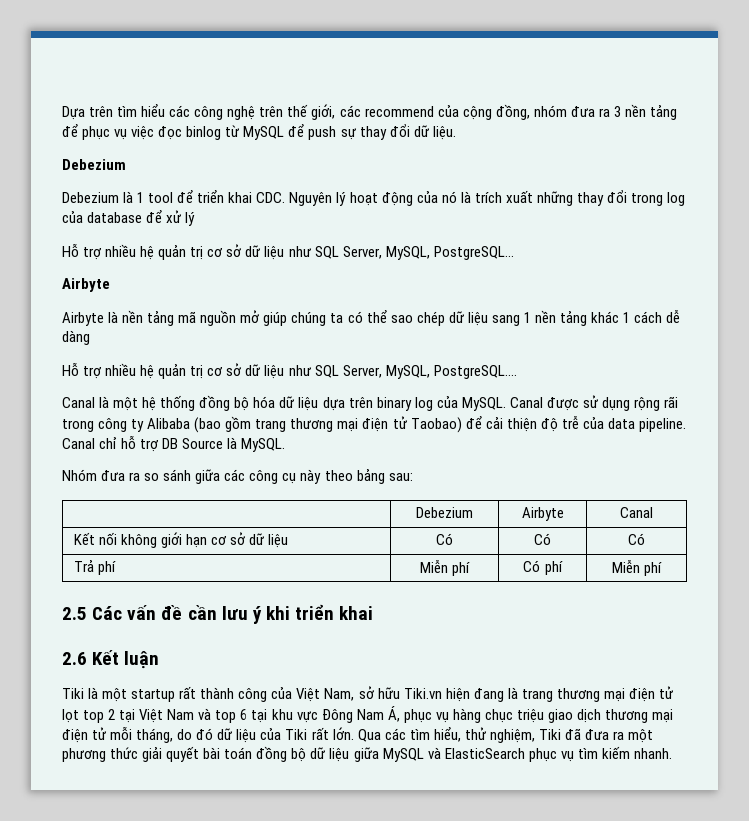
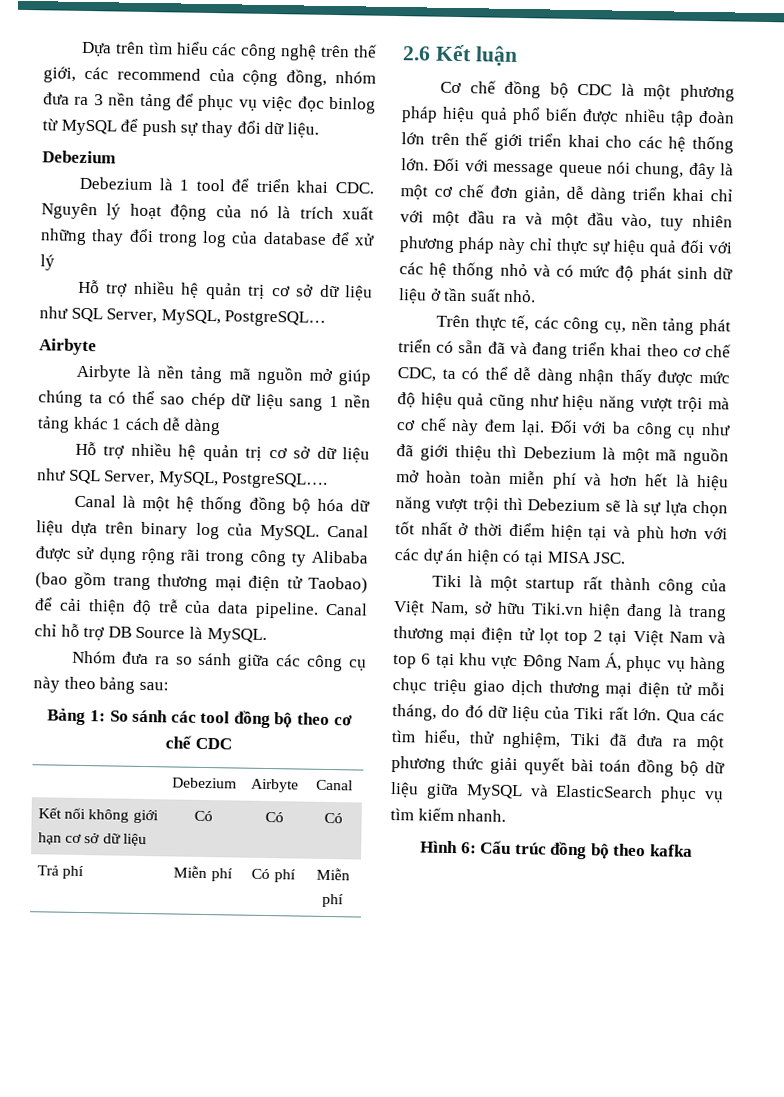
+ Bảng 1: So sánh các tool đồng bộ theo cơ chế CDC
- 2.5 Các vấn đề cần lưu ý khi triển khai
  2.6 Kết luận
+ Cơ chế đồng bộ CDC là một phương pháp hiệu quả phổ biến được nhiều tập đoàn lớn trên thế giới triển khai cho các hệ thống lớn. Đối với message queue nói chung, đây là một cơ chế đơn giản, dễ dàng triển khai chỉ với một đầu ra và một đầu vào, tuy nhiên phương pháp này chỉ thực sự hiệu quả đối với các hệ thống nhỏ và có mức độ phát sinh dữ liệu ở tần suất nhỏ.
+ Trên thực tế, các công cụ, nền tảng phát triển có sẵn đã và đang triển khai theo cơ chế CDC, ta có thể dễ dàng nhận thấy được mức độ hiệu quả cũng như hiệu năng vượt trội mà cơ chế này đem lại. Đối với ba công cụ như đã giới thiệu thì Debezium là một mã nguồn mở hoàn toàn miễn phí và hơn hết là hiệu năng vượt trội thì Debezium sẽ là sự lựa chọn tốt nhất ở thời điểm hiện tại và phù hơn với các dự án hiện có tại MISA JSC.
+ Hình 6: Cấu trúc đồng bộ theo kafka

